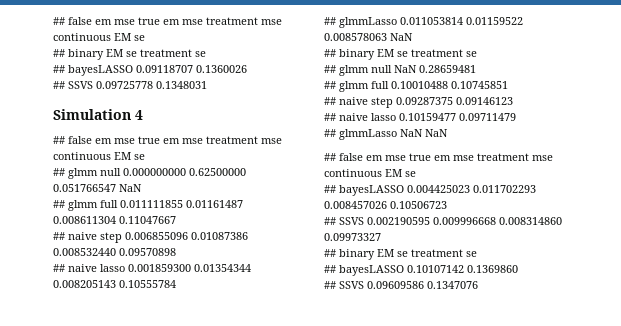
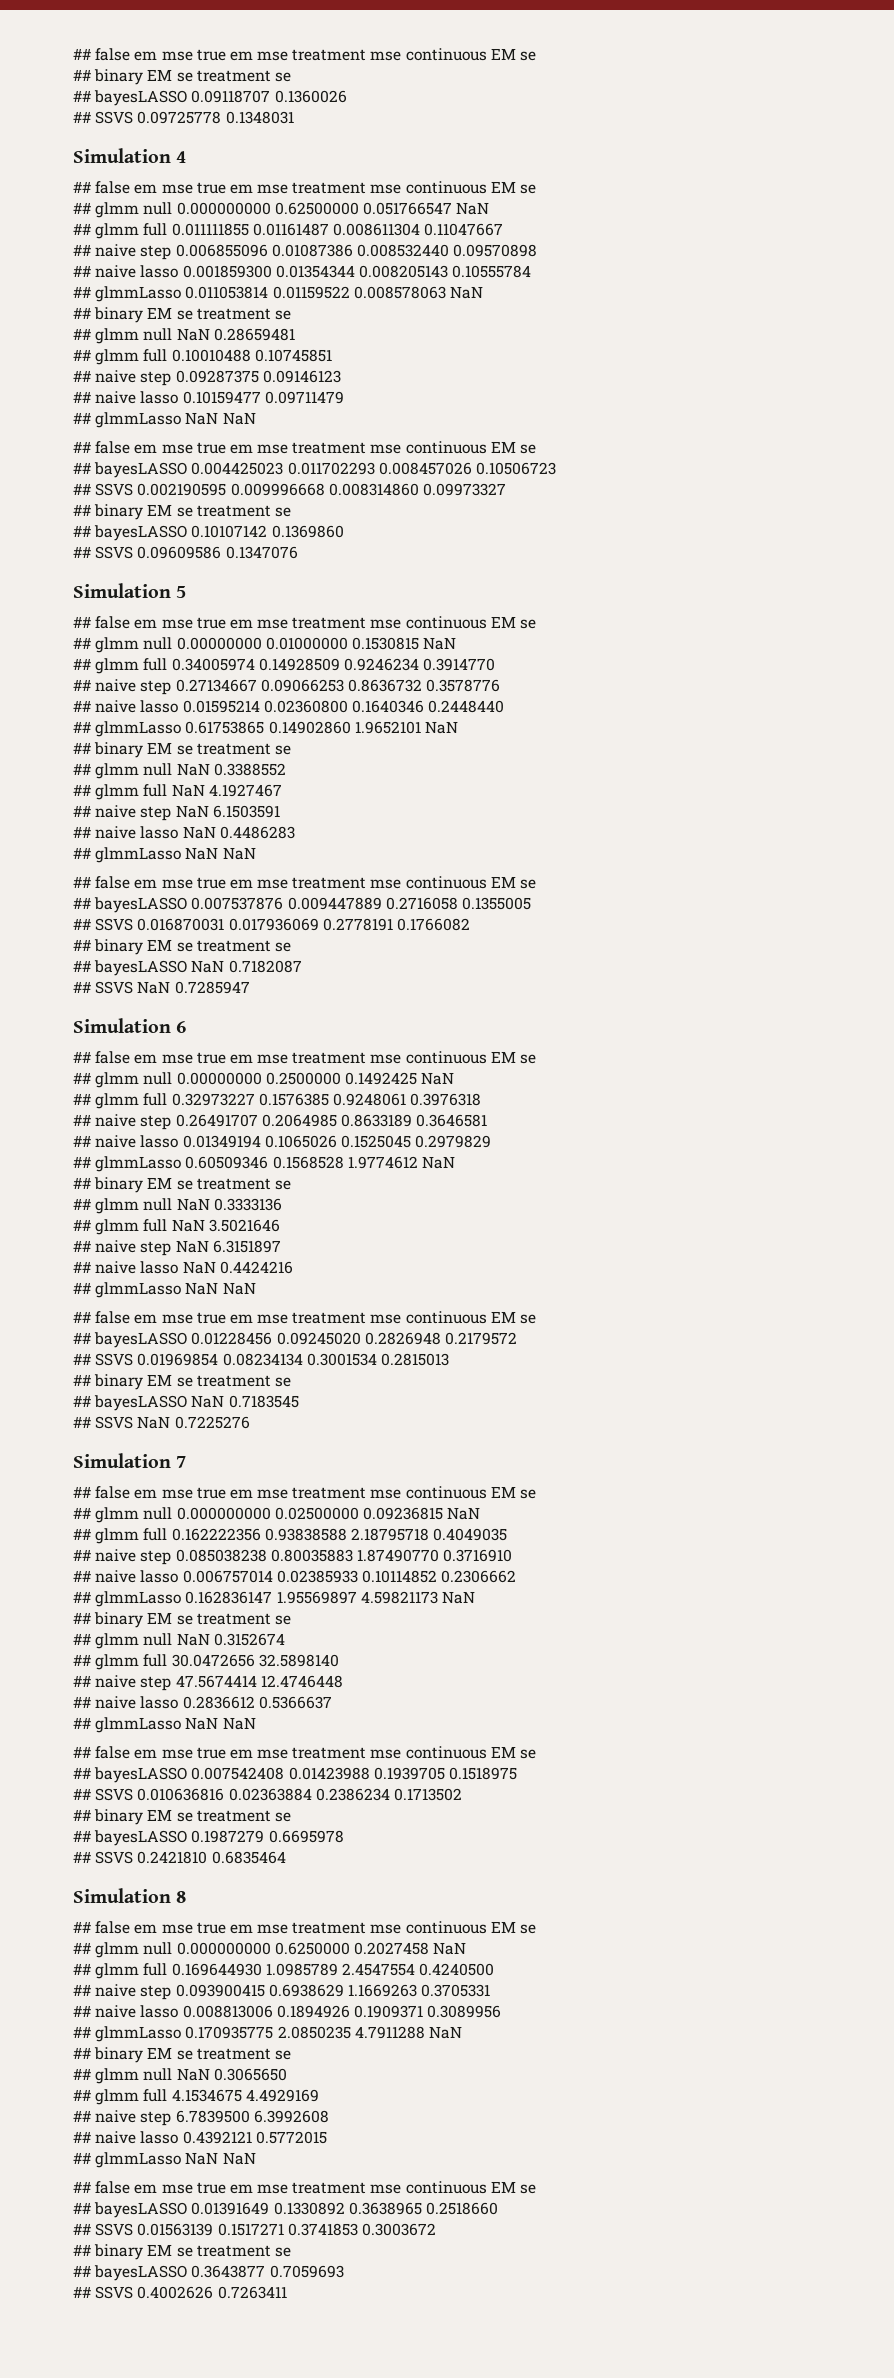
+ Simulation 5
+ ## false em mse true em mse treatment mse continuous EM se
+ ## glmm null 0.00000000 0.01000000 0.1530815 NaN
+ ## glmm full 0.34005974 0.14928509 0.9246234 0.3914770
+ ## naive step 0.27134667 0.09066253 0.8636732 0.3578776
+ ## naive lasso 0.01595214 0.02360800 0.1640346 0.2448440
+ ## glmmLasso 0.61753865 0.14902860 1.9652101 NaN
+ ## binary EM se treatment se
+ ## glmm null NaN 0.3388552
+ ## glmm full NaN 4.1927467
+ ## naive step NaN 6.1503591
+ ## naive lasso NaN 0.4486283
+ ## glmmLasso NaN NaN
+ ## false em mse true em mse treatment mse continuous EM se
+ ## bayesLASSO 0.007537876 0.009447889 0.2716058 0.1355005
+ ## SSVS 0.016870031 0.017936069 0.2778191 0.1766082
+ ## binary EM se treatment se
+ ## bayesLASSO NaN 0.7182087
+ ## SSVS NaN 0.7285947
+ Simulation 6
+ ## false em mse true em mse treatment mse continuous EM se
+ ## glmm null 0.00000000 0.2500000 0.1492425 NaN
+ ## glmm full 0.32973227 0.1576385 0.9248061 0.3976318
+ ## naive step 0.26491707 0.2064985 0.8633189 0.3646581
+ ## naive lasso 0.01349194 0.1065026 0.1525045 0.2979829
+ ## glmmLasso 0.60509346 0.1568528 1.9774612 NaN
+ ## binary EM se treatment se
+ ## glmm null NaN 0.3333136
+ ## glmm full NaN 3.5021646
+ ## naive step NaN 6.3151897
+ ## naive lasso NaN 0.4424216
+ ## glmmLasso NaN NaN
+ ## false em mse true em mse treatment mse continuous EM se
+ ## bayesLASSO 0.01228456 0.09245020 0.2826948 0.2179572
+ ## SSVS 0.01969854 0.08234134 0.3001534 0.2815013
+ ## binary EM se treatment se
+ ## bayesLASSO NaN 0.7183545
+ ## SSVS NaN 0.7225276
+ Simulation 7
+ ## false em mse true em mse treatment mse continuous EM se
+ ## glmm null 0.000000000 0.02500000 0.09236815 NaN
+ ## glmm full 0.162222356 0.93838588 2.18795718 0.4049035
+ ## naive step 0.085038238 0.80035883 1.87490770 0.3716910
+ ## naive lasso 0.006757014 0.02385933 0.10114852 0.2306662
+ ## glmmLasso 0.162836147 1.95569897 4.59821173 NaN
+ ## binary EM se treatment se
+ ## glmm null NaN 0.3152674
+ ## glmm full 30.0472656 32.5898140
+ ## naive step 47.5674414 12.4746448
+ ## naive lasso 0.2836612 0.5366637
+ ## glmmLasso NaN NaN
+ ## false em mse true em mse treatment mse continuous EM se
+ ## bayesLASSO 0.007542408 0.01423988 0.1939705 0.1518975
+ ## SSVS 0.010636816 0.02363884 0.2386234 0.1713502
+ ## binary EM se treatment se
+ ## bayesLASSO 0.1987279 0.6695978
+ ## SSVS 0.2421810 0.6835464
+ Simulation 8
+ ## false em mse true em mse treatment mse continuous EM se
+ ## glmm null 0.000000000 0.6250000 0.2027458 NaN
+ ## glmm full 0.169644930 1.0985789 2.4547554 0.4240500
+ ## naive step 0.093900415 0.6938629 1.1669263 0.3705331
+ ## naive lasso 0.008813006 0.1894926 0.1909371 0.3089956
+ ## glmmLasso 0.170935775 2.0850235 4.7911288 NaN
+ ## binary EM se treatment se
+ ## glmm null NaN 0.3065650
+ ## glmm full 4.1534675 4.4929169
+ ## naive step 6.7839500 6.3992608
+ ## naive lasso 0.4392121 0.5772015
+ ## glmmLasso NaN NaN
+ ## false em mse true em mse treatment mse continuous EM se
+ ## bayesLASSO 0.01391649 0.1330892 0.3638965 0.2518660
+ ## SSVS 0.01563139 0.1517271 0.3741853 0.3003672
+ ## binary EM se treatment se
+ ## bayesLASSO 0.3643877 0.7059693
+ ## SSVS 0.4002626 0.7263411

